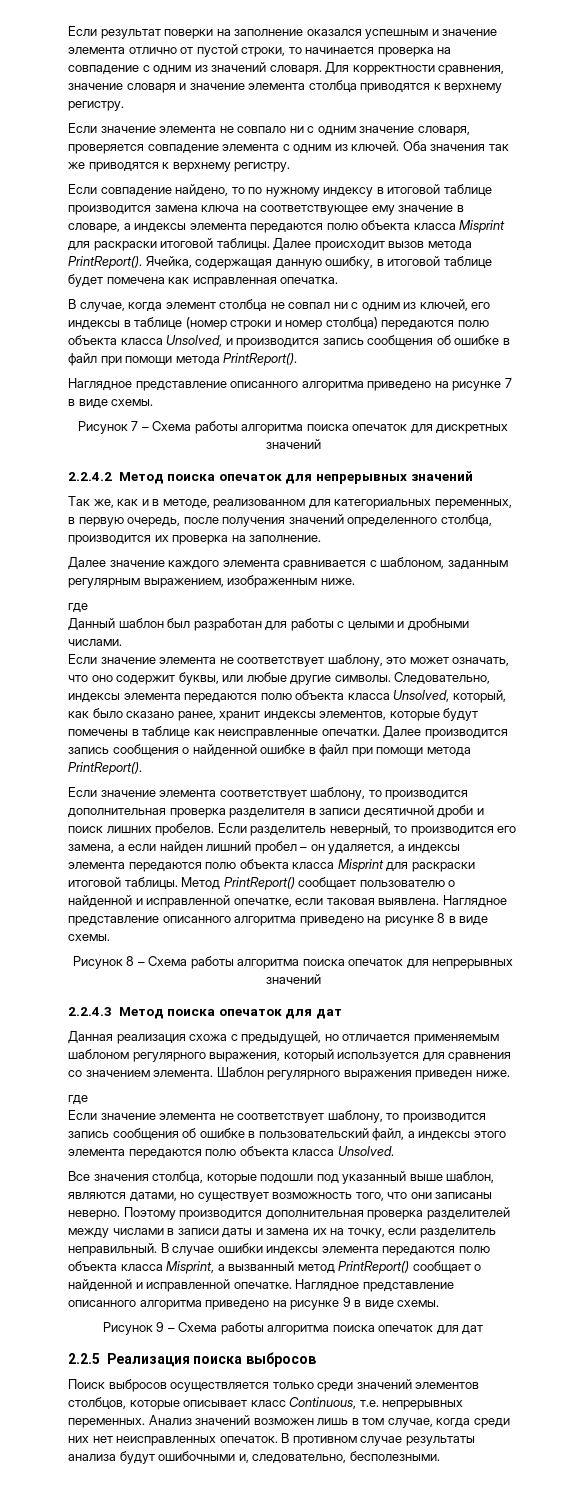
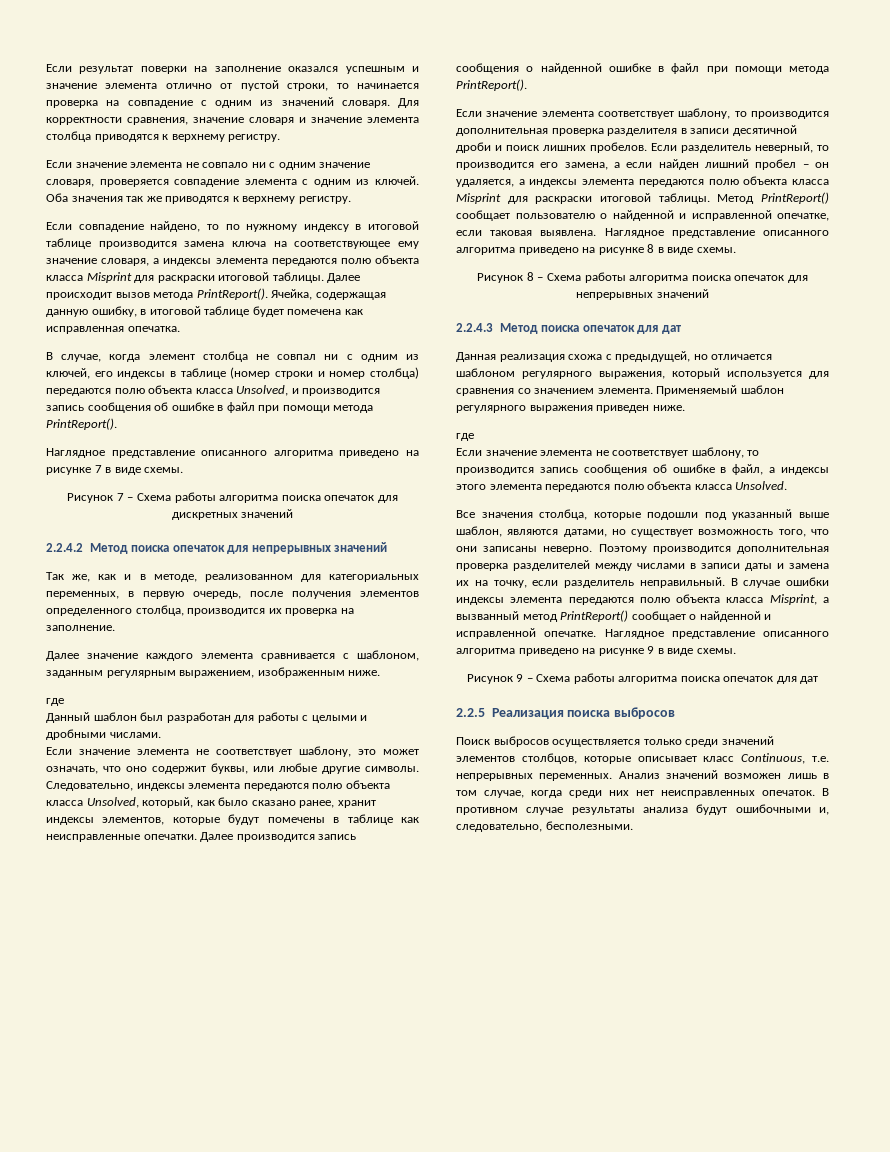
- Если совпадение найдено, то по нужному индексу в итоговой таблице производится замена ключа на соответствующее ему значение в словаре, а индексы элемента передаются полю объекта класса Misprint для раскраски итоговой таблицы.
+ Если совпадение найдено, то по нужному индексу в итоговой таблице производится замена ключа на соответствующее ему значение словаря, а индексы элемента передаются полю объекта класса Misprint для раскраски итоговой таблицы.
- Так же, как и в методе, реализованном для категориальных переменных, в первую очередь, после получения значений определенного столбца, производится их проверка на заполнение.
+ Так же, как и в методе, реализованном для категориальных переменных, в первую очередь, после получения элементов определенного столбца, производится их проверка на заполнение.
- Данная реализация схожа с предыдущей, но отличается применяемым шаблоном регулярного выражения, который используется для сравнения со значением элемента.
+ Данная реализация схожа с предыдущей, но отличается шаблоном регулярного выражения, который используется для сравнения со значением элемента.
- Шаблон регулярного выражения приведен ниже.
+ Применяемый шаблон регулярного выражения приведен ниже.
- Если значение элемента не соответствует шаблону, то производится запись сообщения об ошибке в пользовательский файл, а индексы этого элемента передаются полю объекта класса Unsolved.
+ Если значение элемента не соответствует шаблону, то производится запись сообщения об ошибке в файл, а индексы этого элемента передаются полю объекта класса Unsolved.

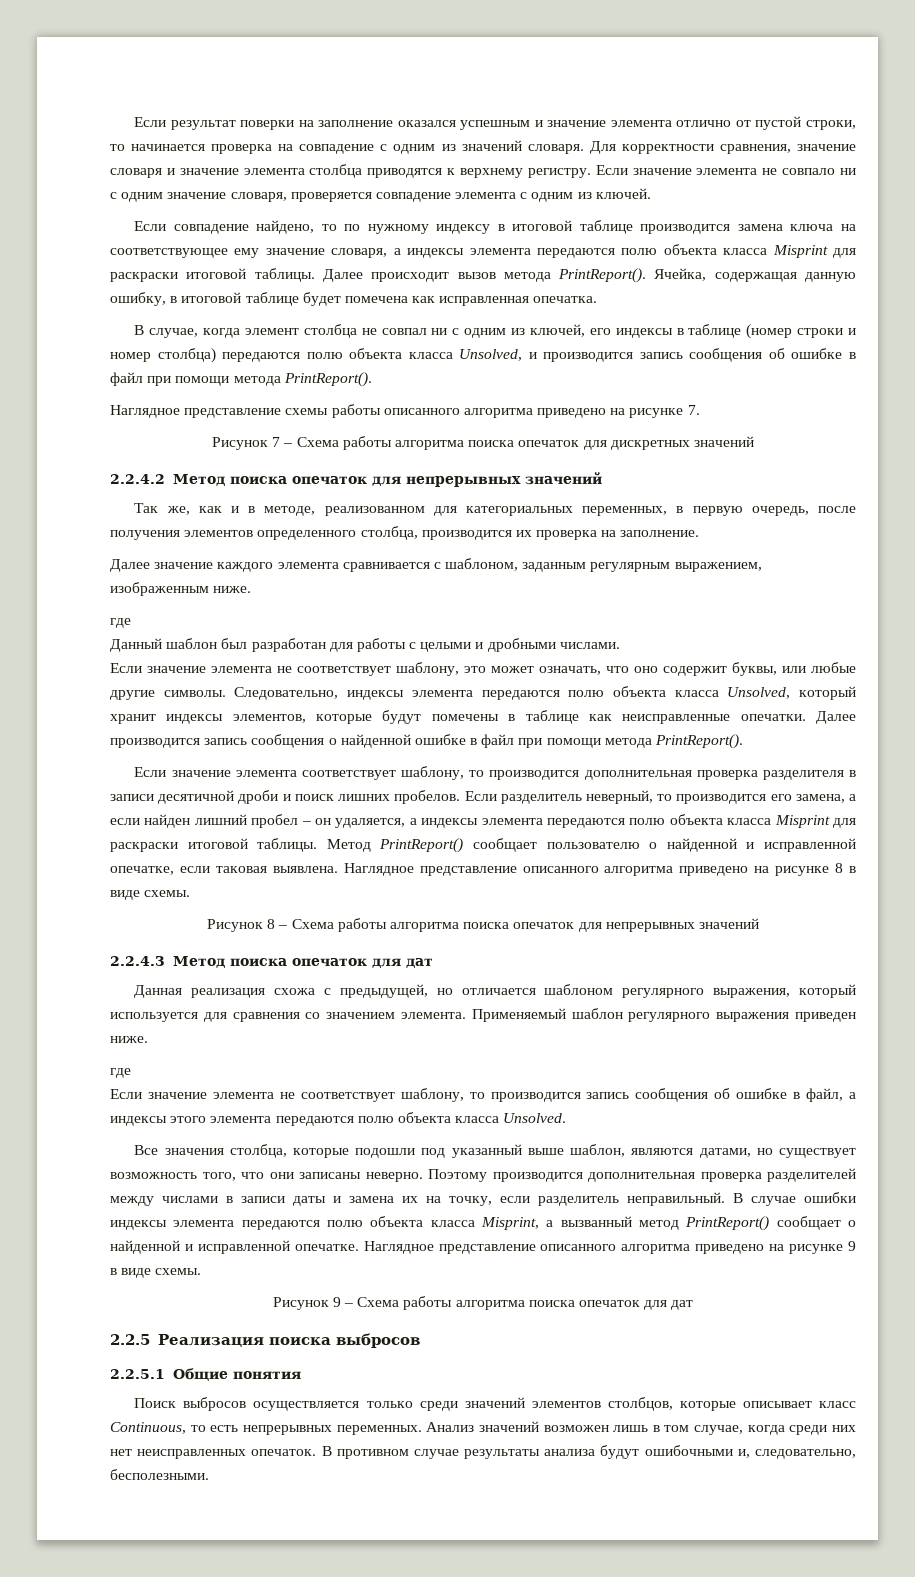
- Для корректности сравнения, значение словаря и значение элемента столбца приводятся к верхнему регистру.
- Если значение элемента не совпало ни с одним значение словаря, проверяется совпадение элемента с одним из ключей. Оба значения так же приводятся к верхнему регистру.
+ Для корректности сравнения, значение словаря и значение элемента столбца приводятся к верхнему регистру. Если значение элемента не совпало ни с одним значение словаря, проверяется совпадение элемента с одним из ключей.
- Наглядное представление описанного алгоритма приведено на рисунке 7 в виде схемы.
+ Наглядное представление схемы работы описанного алгоритма приведено на рисунке 7.
- Следовательно, индексы элемента передаются полю объекта класса Unsolved, который, как было сказано ранее, хранит индексы элементов, которые будут помечены в таблице как неисправленные опечатки.
+ Следовательно, индексы элемента передаются полю объекта класса Unsolved, который хранит индексы элементов, которые будут помечены в таблице как неисправленные опечатки.
+ 2.2.5.1 Общие понятия
- Поиск выбросов осуществляется только среди значений элементов столбцов, которые описывает класс Continuous, т.е. непрерывных переменных.
+ Поиск выбросов осуществляется только среди значений элементов столбцов, которые описывает класс Continuous, то есть непрерывных переменных.

